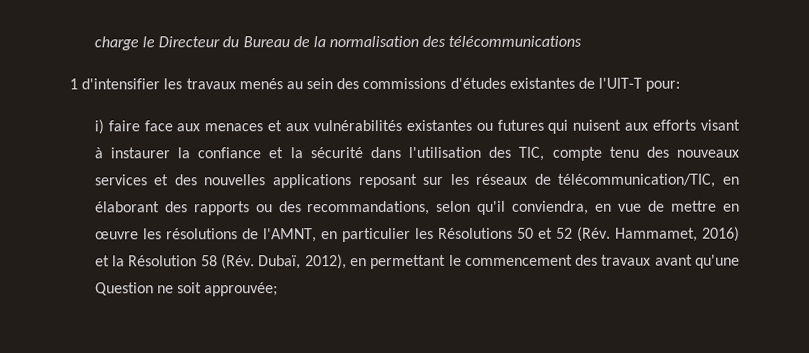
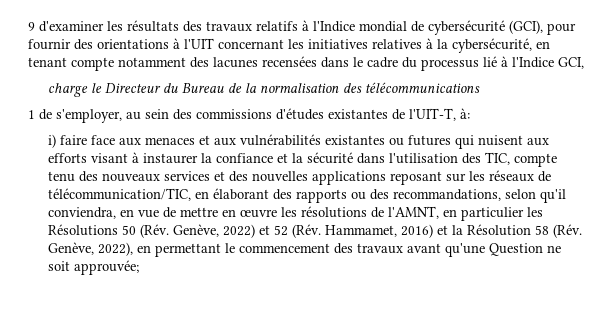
+ 9 d'examiner les résultats des travaux relatifs à l'Indice mondial de cybersécurité (GCI), pour fournir des orientations à l'UIT concernant les initiatives relatives à la cybersécurité, en tenant compte notamment des lacunes recensées dans le cadre du processus lié à l'Indice GCI,
- 1 d'intensifier les travaux menés au sein des commissions d'études existantes de l'UIT-T pour:
+ 1 de s'employer, au sein des commissions d'études existantes de l'UIT-T, à:
- i) faire face aux menaces et aux vulnérabilités existantes ou futures qui nuisent aux efforts visant à instaurer la confiance et la sécurité dans l'utilisation des TIC, compte tenu des nouveaux services et des nouvelles applications reposant sur les réseaux de télécommunication/TIC, en élaborant des rapports ou des recommandations, selon qu'il conviendra, en vue de mettre en œuvre les résolutions de l'AMNT, en particulier les Résolutions 50 et 52 (Rév. Hammamet, 2016) et la Résolution 58 (Rév. Dubaï, 2012), en permettant le commencement des travaux avant qu'une Question ne soit approuvée;
+ i) faire face aux menaces et aux vulnérabilités existantes ou futures qui nuisent aux efforts visant à instaurer la confiance et la sécurité dans l'utilisation des TIC, compte tenu des nouveaux services et des nouvelles applications reposant sur les réseaux de télécommunication/TIC, en élaborant des rapports ou des recommandations, selon qu'il conviendra, en vue de mettre en œuvre les résolutions de l'AMNT, en particulier les Résolutions 50 (Rév. Genève, 2022) et 52 (Rév. Hammamet, 2016) et la Résolution 58 (Rév. Genève, 2022), en permettant le commencement des travaux avant qu'une Question ne soit approuvée;

